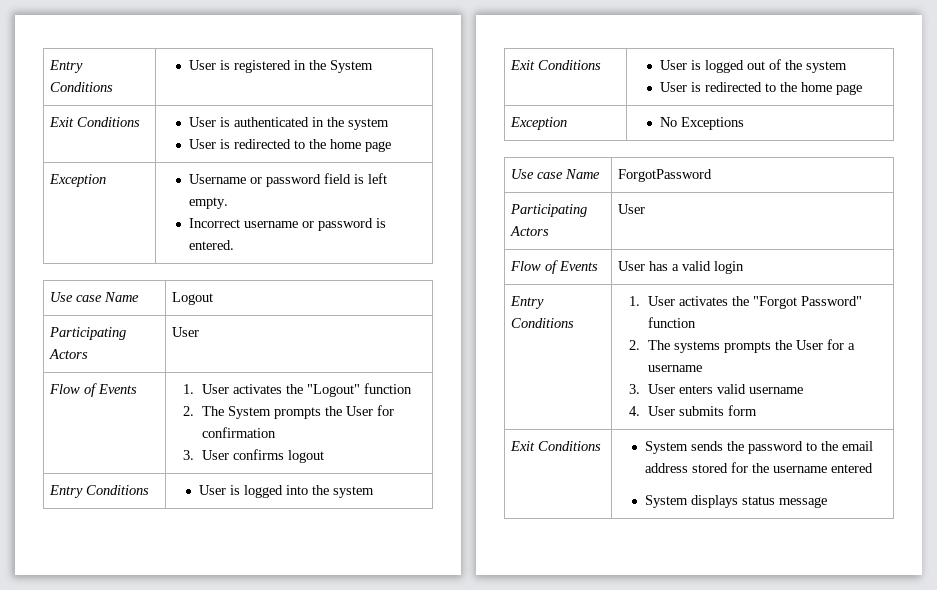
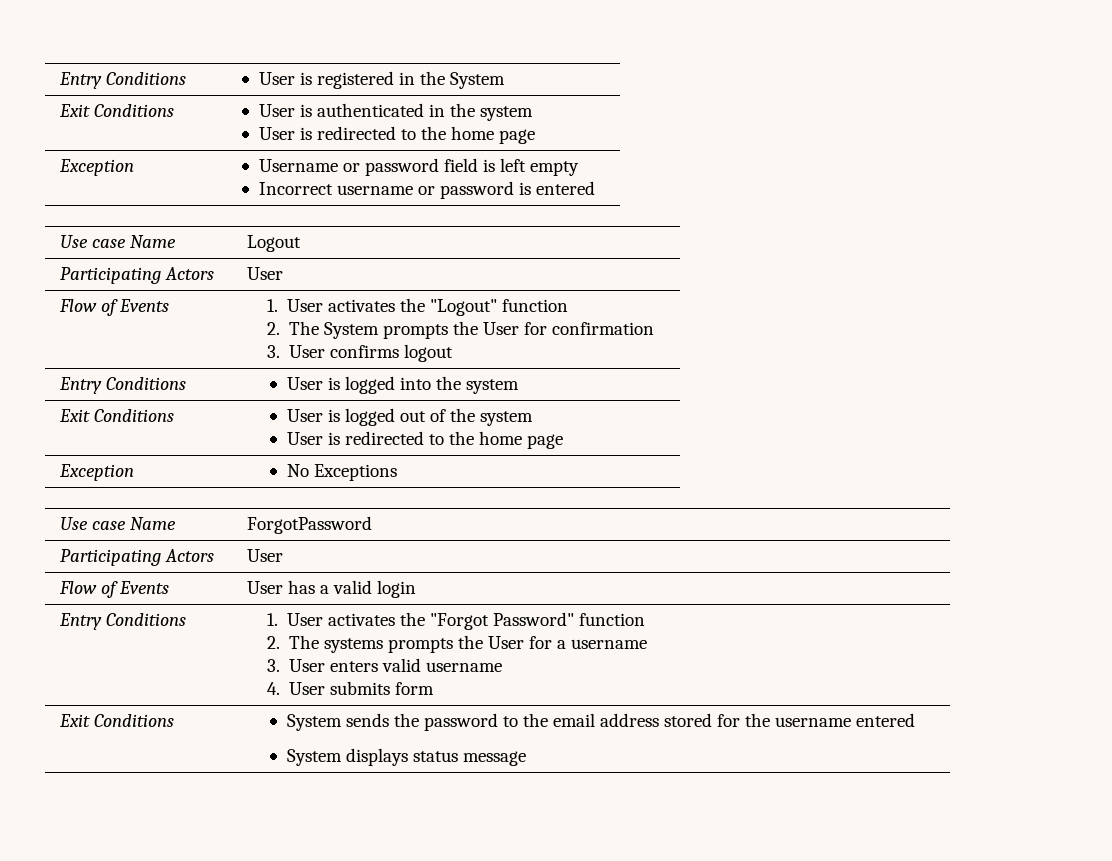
- Exception | Username or password field is left empty.
- Incorrect username or password is entered.
+ Exception | Username or password field is left empty
+ Incorrect username or password is entered

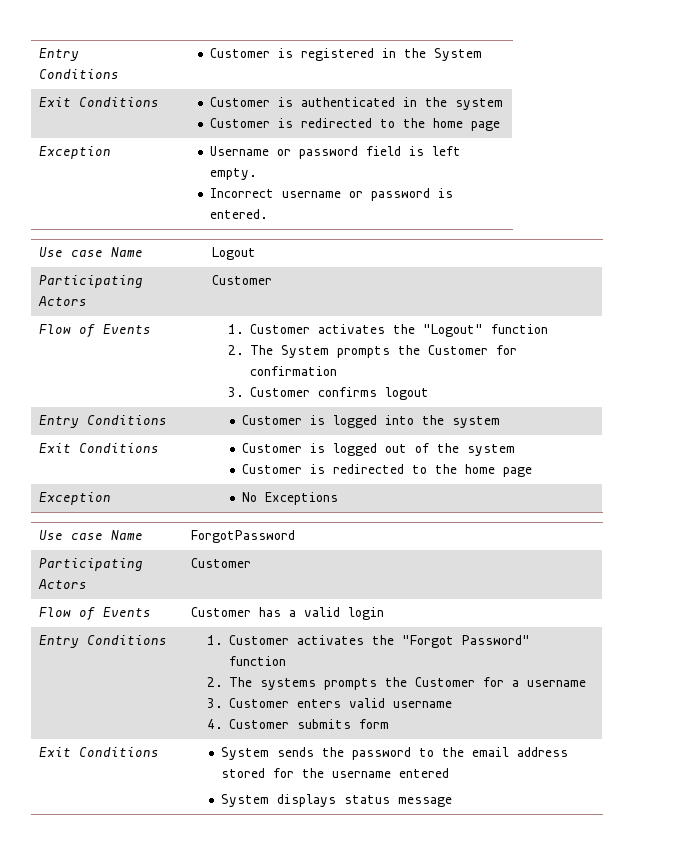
- Entry Conditions | User is registered in the System
+ Entry Conditions | Customer is registered in the System
- Exit Conditions | User is authenticated in the system
- User is redirected to the home page
+ Exit Conditions | Customer is authenticated in the system
+ Customer is redirected to the home page
- Exception | Username or password field is left empty
- Incorrect username or password is entered
+ Exception | Username or password field is left empty.
+ Incorrect username or password is entered.
  Use case Name | Logout
- Participating Actors | User
+ Participating Actors | Customer
- Flow of Events | 1. User activates the "Logout" function
- 2. The System prompts the User for confirmation
- 3. User confirms logout
+ Flow of Events | 1. Customer activates the "Logout" function
+ 2. The System prompts the Customer for confirmation
+ 3. Customer confirms logout
- Entry Conditions | User is logged into the system
+ Entry Conditions | Customer is logged into the system
- Exit Conditions | User is logged out of the system
- User is redirected to the home page
+ Exit Conditions | Customer is logged out of the system
+ Customer is redirected to the home page
  Use case Name | ForgotPassword
- Participating Actors | User
- Flow of Events | User has a valid login
+ Participating Actors | Customer
+ Flow of Events | Customer has a valid login
- Entry Conditions | 1. User activates the "Forgot Password" function
- 2. The systems prompts the User for a username
- 3. User enters valid username
- 4. User submits form
+ Entry Conditions | 1. Customer activates the "Forgot Password" function
+ 2. The systems prompts the Customer for a username
+ 3. Customer enters valid username
+ 4. Customer submits form

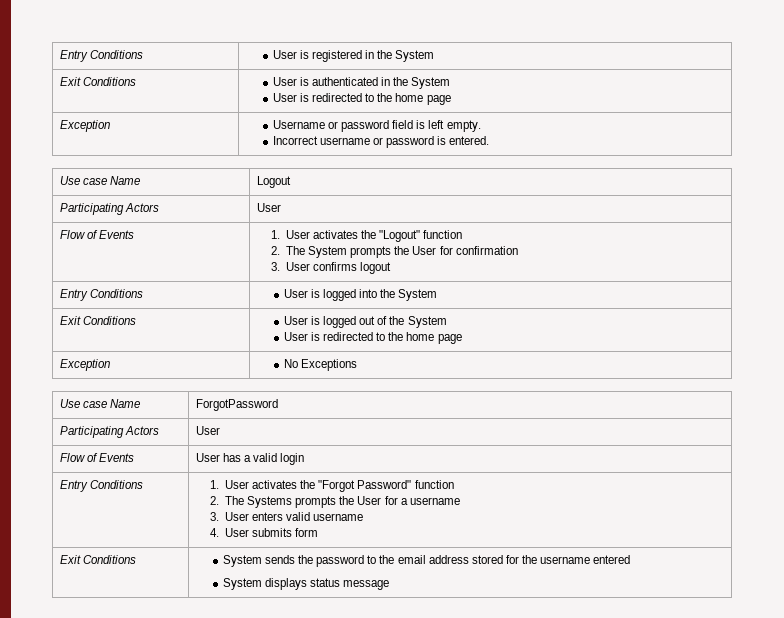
- Entry Conditions | Customer is registered in the System
+ Entry Conditions | User is registered in the System
- Exit Conditions | Customer is authenticated in the system
- Customer is redirected to the home page
+ Exit Conditions | User is authenticated in the System
+ User is redirected to the home page
  Use case Name | Logout
- Participating Actors | Customer
+ Participating Actors | User
- Flow of Events | 1. Customer activates the "Logout" function
- 2. The System prompts the Customer for confirmation
- 3. Customer confirms logout
+ Flow of Events | 1. User activates the "Logout" function
+ 2. The System prompts the User for confirmation
+ 3. User confirms logout
- Entry Conditions | Customer is logged into the system
- Exit Conditions | Customer is logged out of the system
- Customer is redirected to the home page
+ Entry Conditions | User is logged into the System
+ Exit Conditions | User is logged out of the System
+ User is redirected to the home page
  Use case Name | ForgotPassword
- Participating Actors | Customer
- Flow of Events | Customer has a valid login
+ Participating Actors | User
+ Flow of Events | User has a valid login
- Entry Conditions | 1. Customer activates the "Forgot Password" function
- 2. The systems prompts the Customer for a username
- 3. Customer enters valid username
- 4. Customer submits form
+ Entry Conditions | 1. User activates the "Forgot Password" function
+ 2. The Systems prompts the User for a username
+ 3. User enters valid username
+ 4. User submits form

